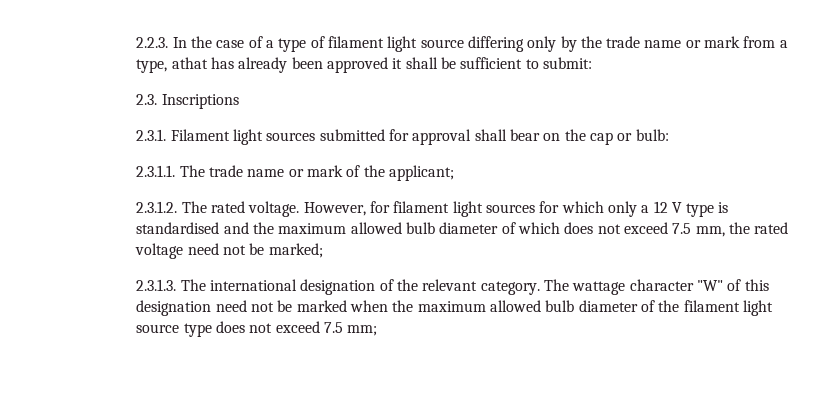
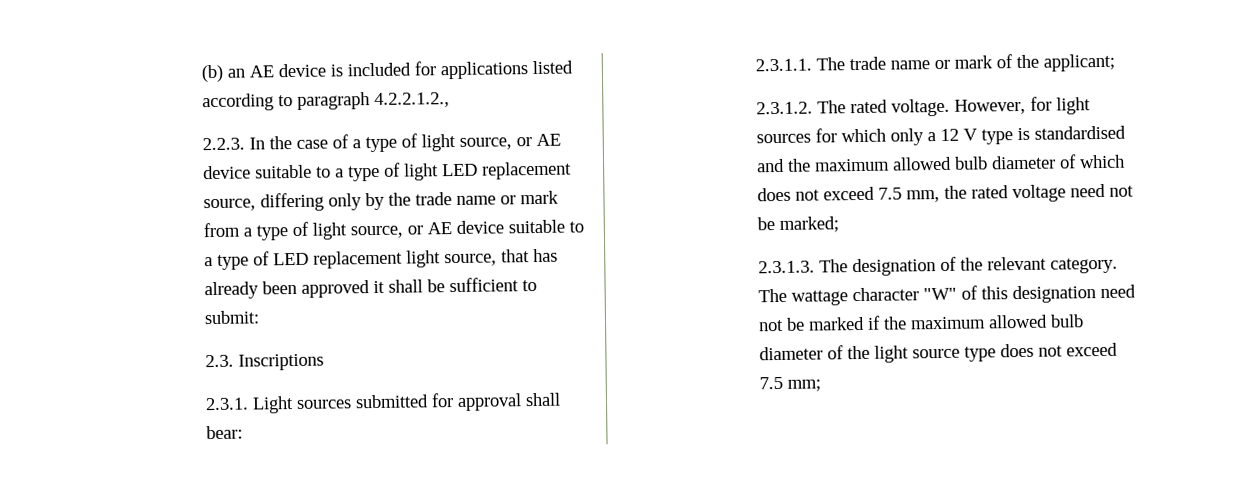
+ (b) an AE device is included for applications listed according to paragraph 4.2.2.1.2.,
- 2.2.3. In the case of a type of filament light source differing only by the trade name or mark from a type, athat has already been approved it shall be sufficient to submit:
+ 2.2.3. In the case of a type of light source, or AE device suitable to a type of light LED replacement source, differing only by the trade name or mark from a type of light source, or AE device suitable to a type of LED replacement light source, that has already been approved it shall be sufficient to submit:
- 2.3.1. Filament light sources submitted for approval shall bear on the cap or bulb:
+ 2.3.1. Light sources submitted for approval shall bear:
- However, for filament light sources for which only a 12 V type is standardised and the maximum allowed bulb diameter of which does not exceed 7.5 mm, the rated voltage need not be marked;
+ However, for light sources for which only a 12 V type is standardised and the maximum allowed bulb diameter of which does not exceed 7.5 mm, the rated voltage need not be marked;
- 2.3.1.3. The international designation of the relevant category.
+ 2.3.1.3. The designation of the relevant category.
- The wattage character "W" of this designation need not be marked when the maximum allowed bulb diameter of the filament light source type does not exceed 7.5 mm;
+ The wattage character "W" of this designation need not be marked if the maximum allowed bulb diameter of the light source type does not exceed 7.5 mm;

